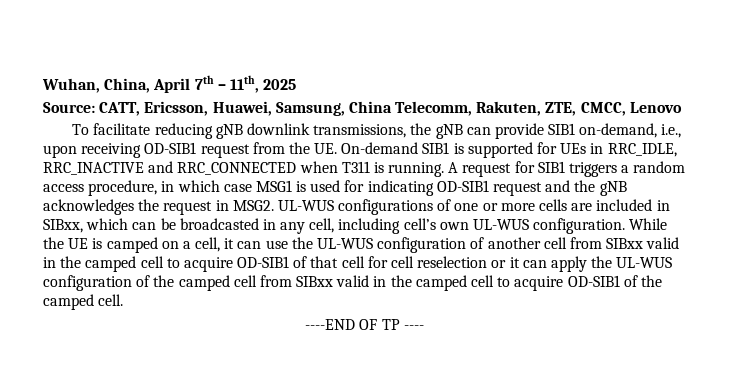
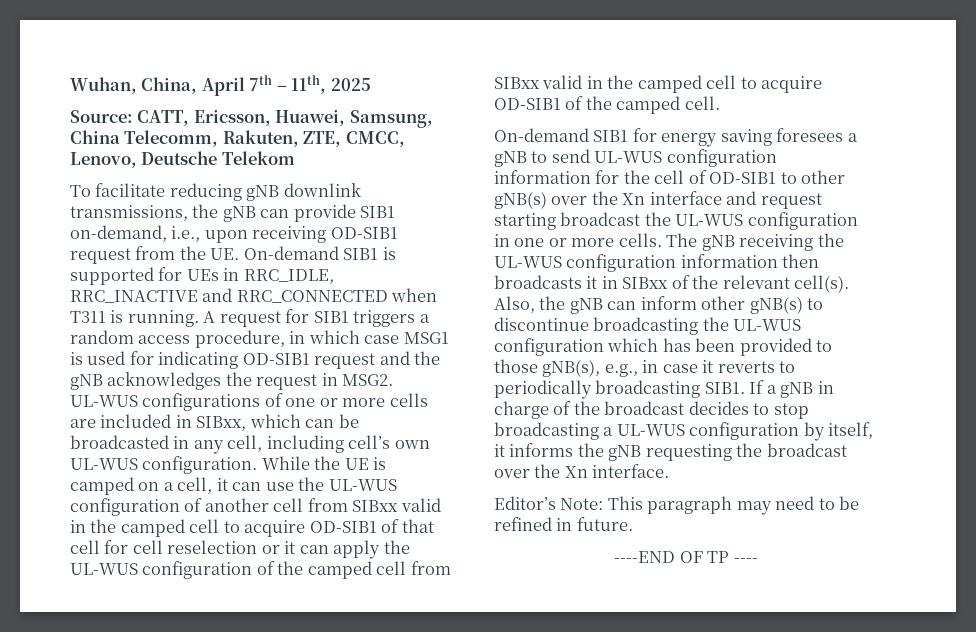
- Source: CATT, Ericsson, Huawei, Samsung, China Telecomm, Rakuten, ZTE, CMCC, Lenovo
+ Source: CATT, Ericsson, Huawei, Samsung, China Telecomm, Rakuten, ZTE, CMCC, Lenovo, Deutsche Telekom
+ On-demand SIB1 for energy saving foresees a gNB to send UL-WUS configuration information for the cell of OD-SIB1 to other gNB(s) over the Xn interface and request starting broadcast the UL-WUS configuration in one or more cells. The gNB receiving the UL-WUS configuration information then broadcasts it in SIBxx of the relevant cell(s). Also, the gNB can inform other gNB(s) to discontinue broadcasting the UL-WUS configuration which has been provided to those gNB(s), e.g., in case it reverts to periodically broadcasting SIB1. If a gNB in charge of the broadcast decides to stop broadcasting a UL-WUS configuration by itself, it informs the gNB requesting the broadcast over the Xn interface.
+ Editor’s Note: This paragraph may need to be refined in future.

